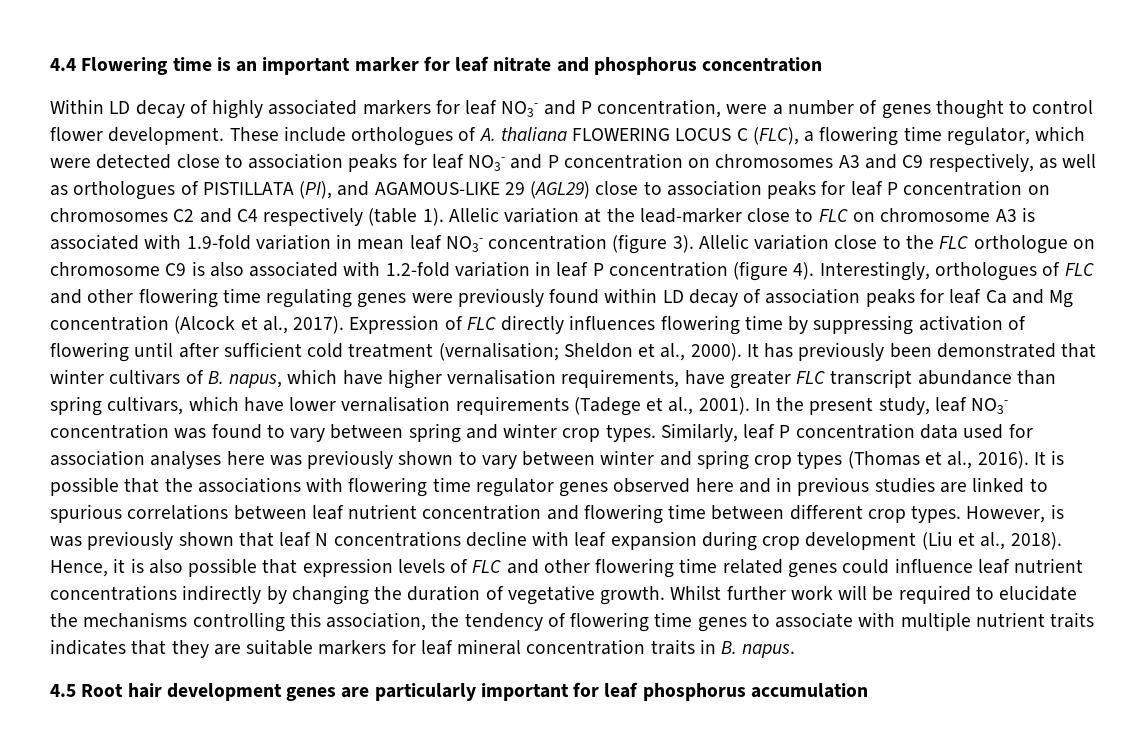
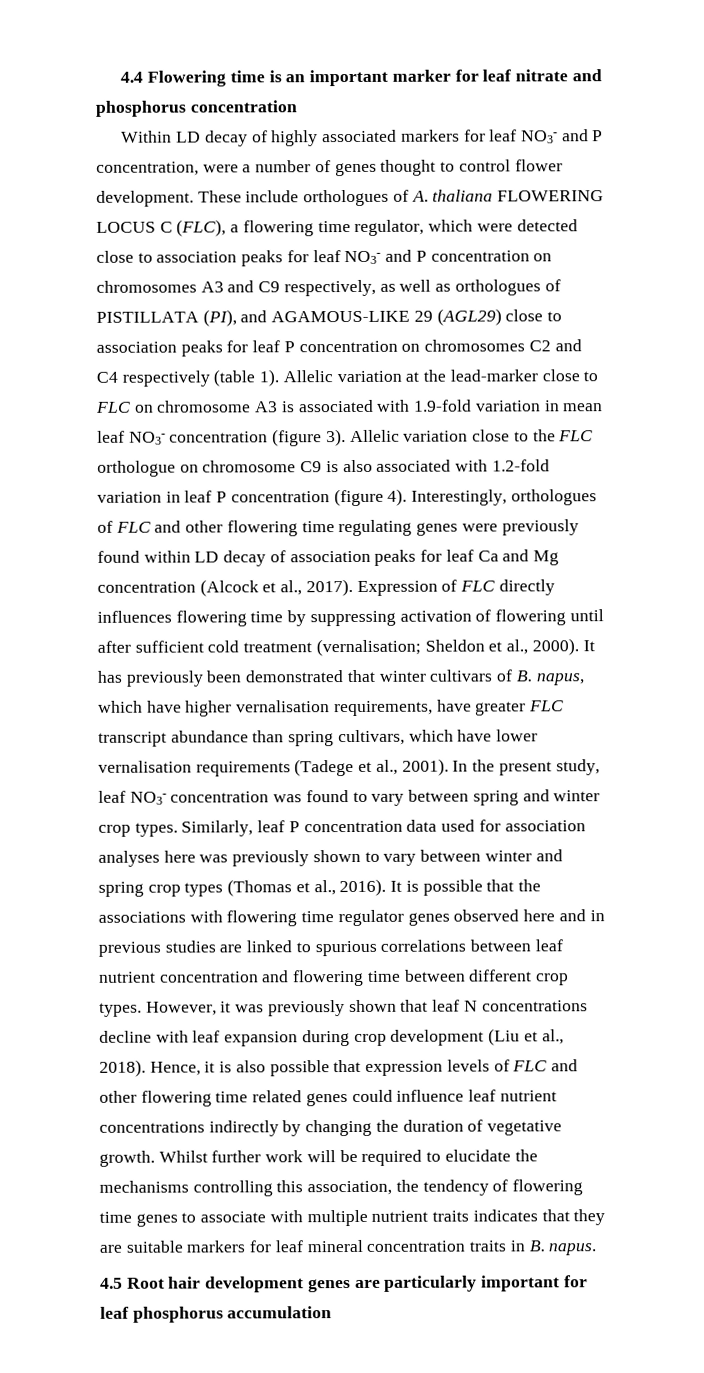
- However, is was previously shown that leaf N concentrations decline with leaf expansion during crop development (Liu et al., 2018).
+ However, it was previously shown that leaf N concentrations decline with leaf expansion during crop development (Liu et al., 2018).

